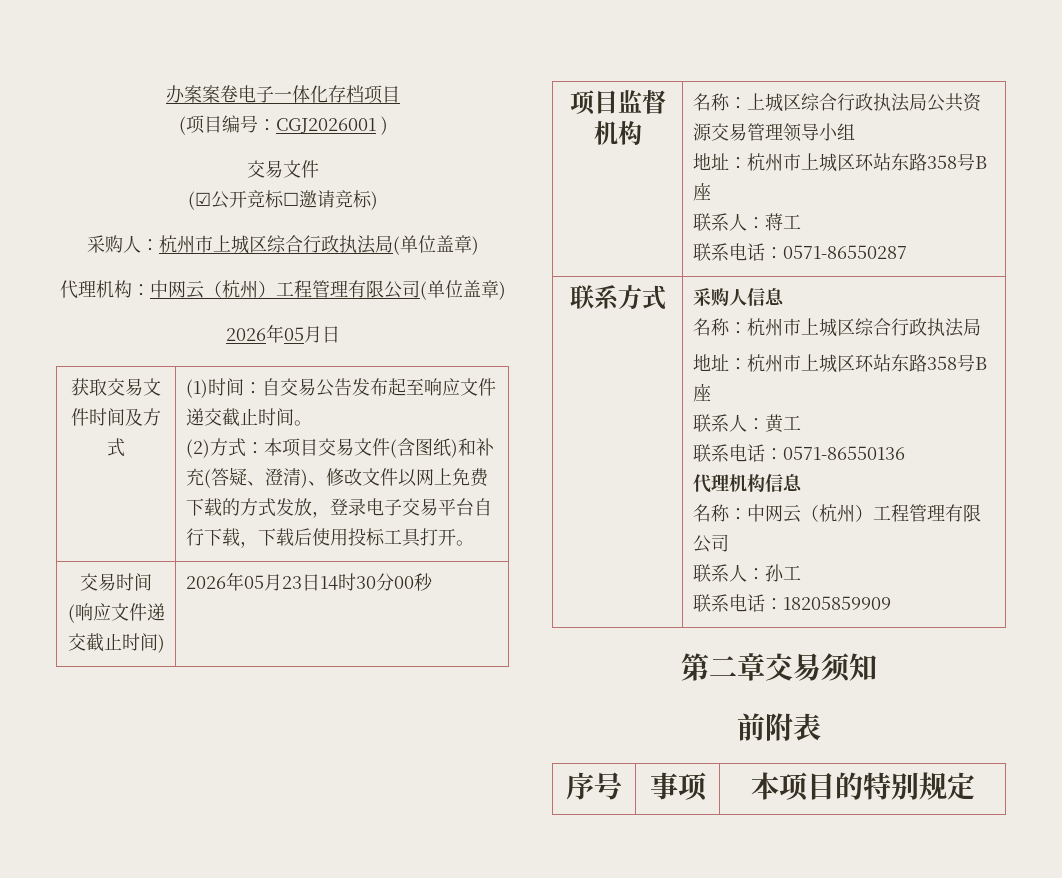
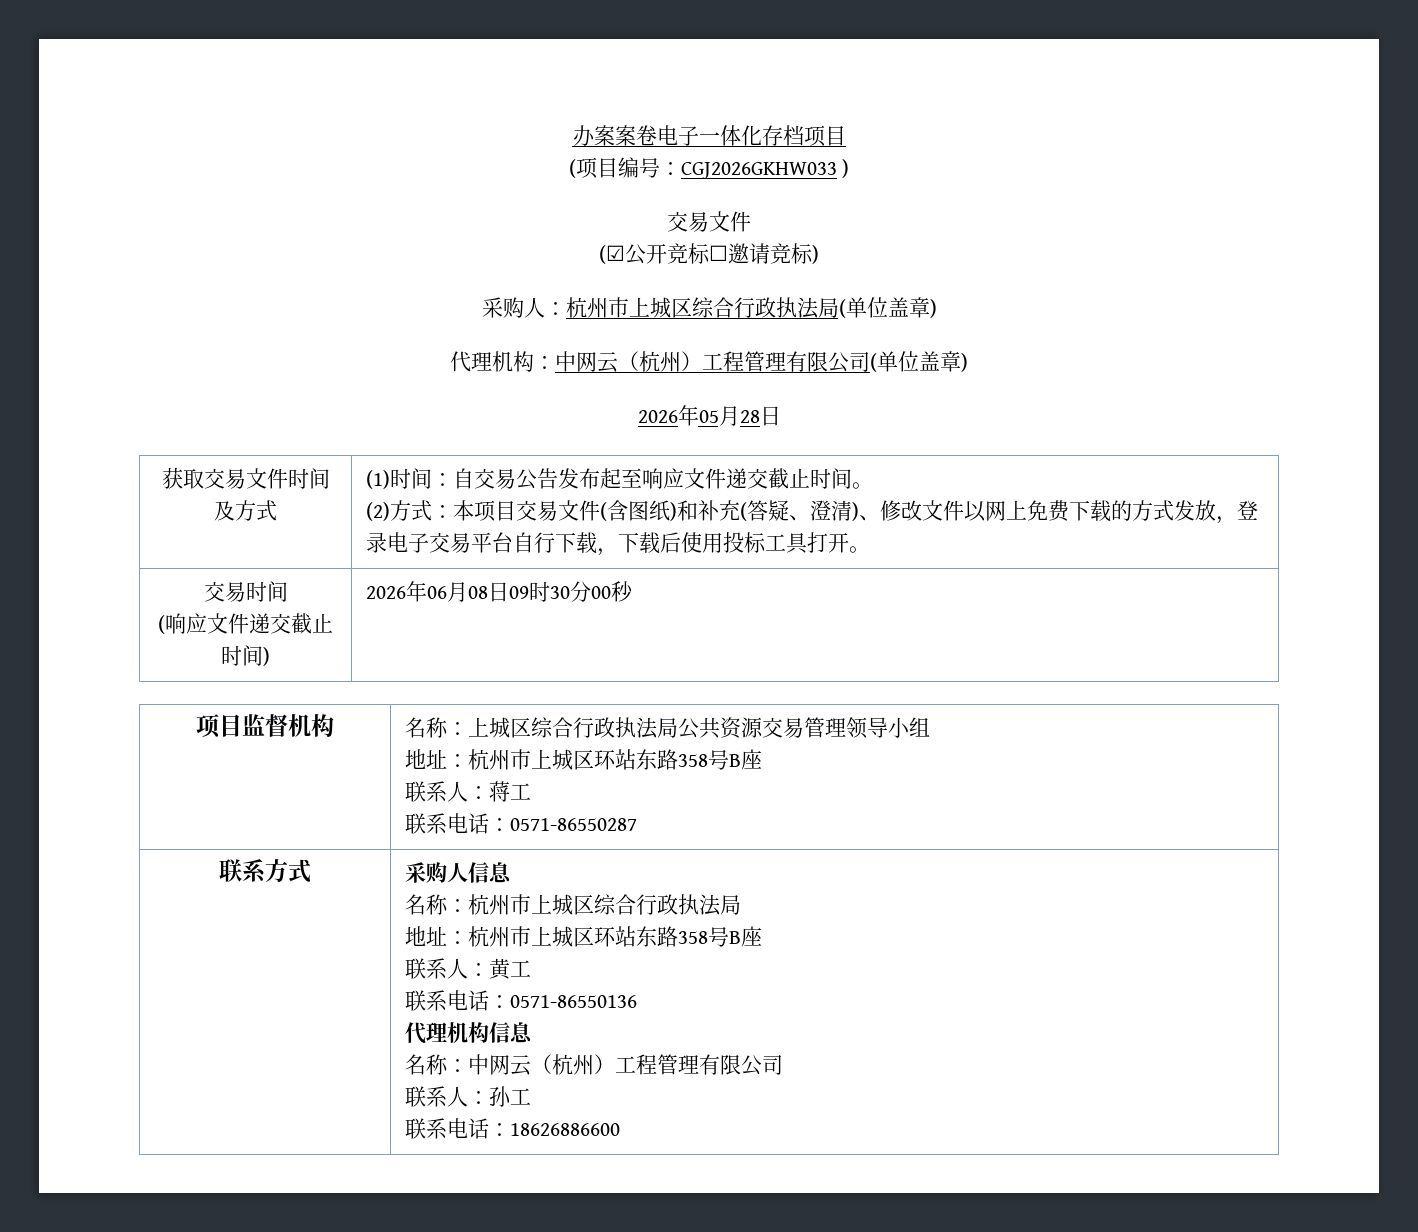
- (项目编号：CGJ2026001 )
+ (项目编号：CGJ2026GKHW033 )
- 2026年05月日
+ 2026年05月28日
  交易时间
- (响应文件递交截止时间) | 2026年05月23日14时30分00秒
+ (响应文件递交截止时间) | 2026年06月08日09时30分00秒
- 联系电话：18205859909
- 第二章交易须知
- 前附表
- 序号 | 事项 | 本项目的特别规定
+ 联系电话：18626886600

